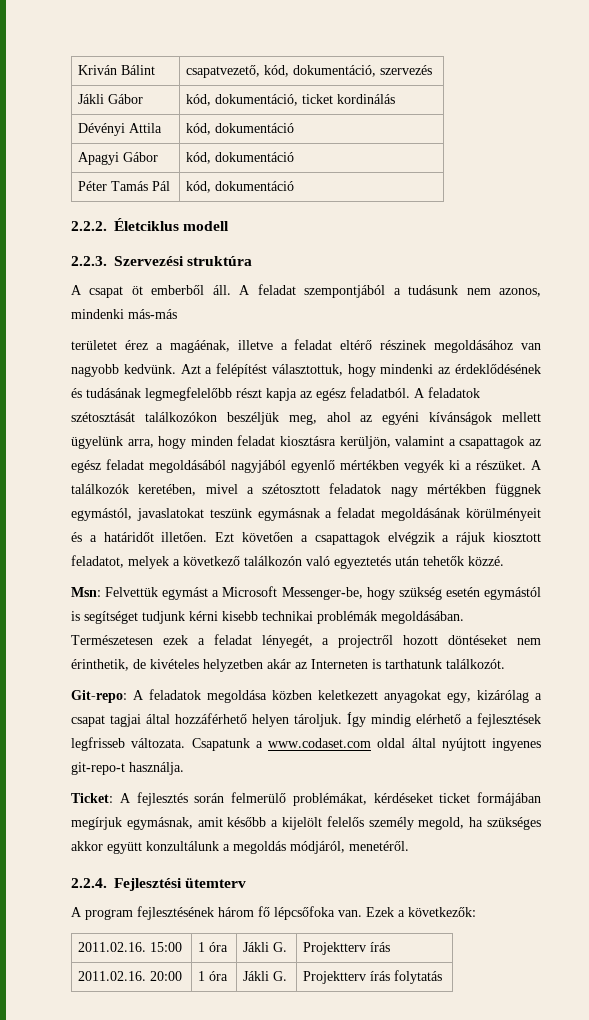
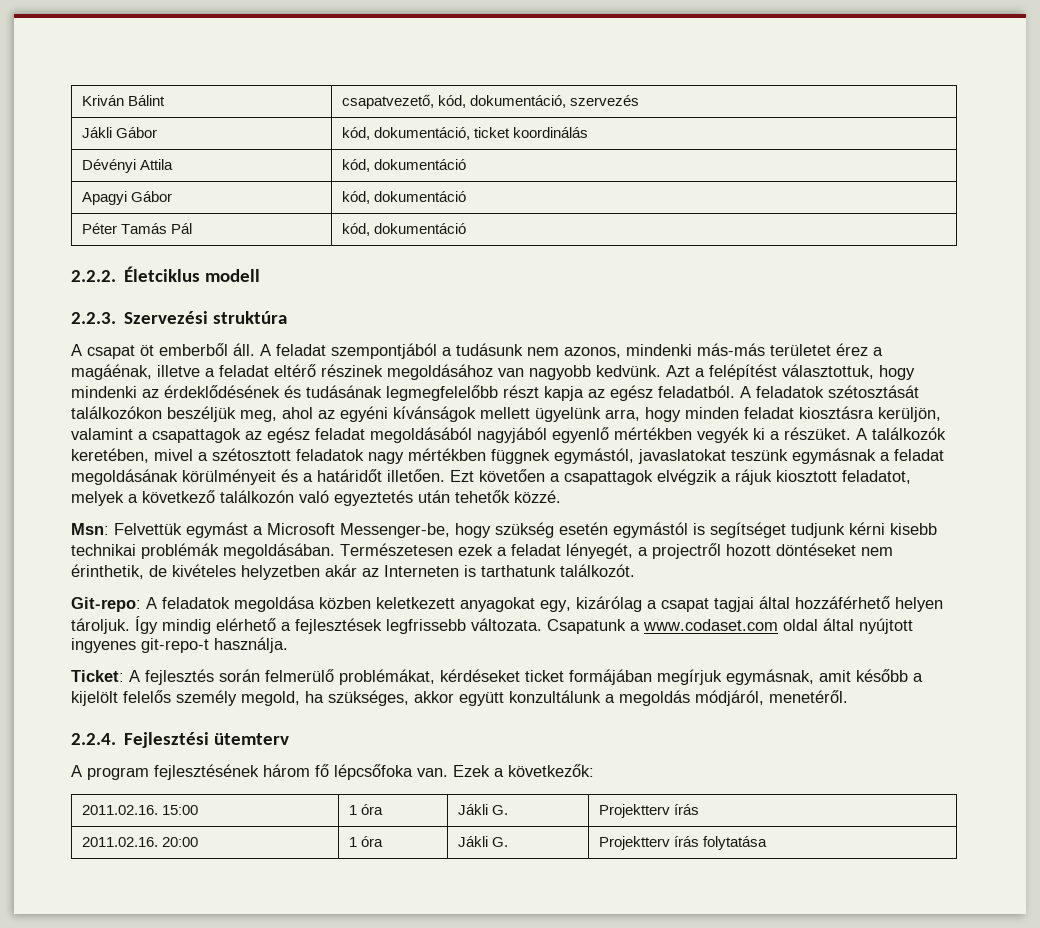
- Jákli Gábor | kód, dokumentáció, ticket kordinálás
+ Jákli Gábor | kód, dokumentáció, ticket koordinálás
- A feladat szempontjából a tudásunk nem azonos, mindenki más-más
- területet érez a magáénak, illetve a feladat eltérő részinek megoldásához van nagyobb kedvünk.
+ A feladat szempontjából a tudásunk nem azonos, mindenki más-más területet érez a magáénak, illetve a feladat eltérő részinek megoldásához van nagyobb kedvünk.
- Így mindig elérhető a fejlesztések legfrisseb változata.
+ Így mindig elérhető a fejlesztések legfrissebb változata.
- Ticket: A fejlesztés során felmerülő problémákat, kérdéseket ticket formájában megírjuk egymásnak, amit később a kijelölt felelős személy megold, ha szükséges akkor együtt konzultálunk a megoldás módjáról, menetéről.
+ Ticket: A fejlesztés során felmerülő problémákat, kérdéseket ticket formájában megírjuk egymásnak, amit később a kijelölt felelős személy megold, ha szükséges, akkor együtt konzultálunk a megoldás módjáról, menetéről.
- 2011.02.16. 20:00 | 1 óra | Jákli G. | Projektterv írás folytatás
+ 2011.02.16. 20:00 | 1 óra | Jákli G. | Projektterv írás folytatása

